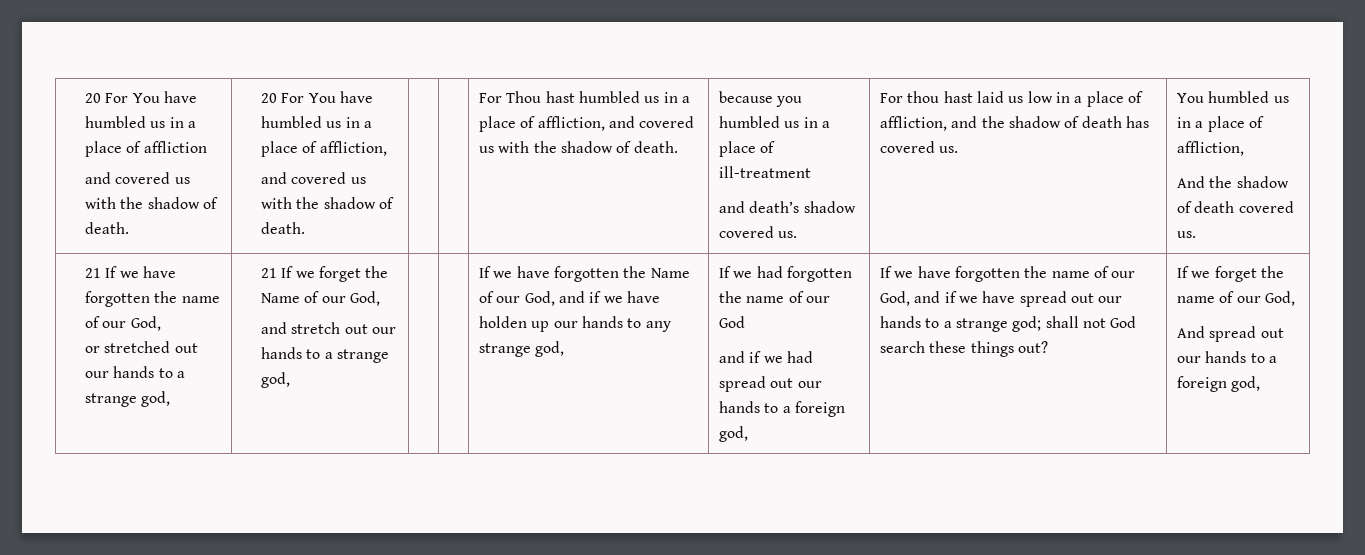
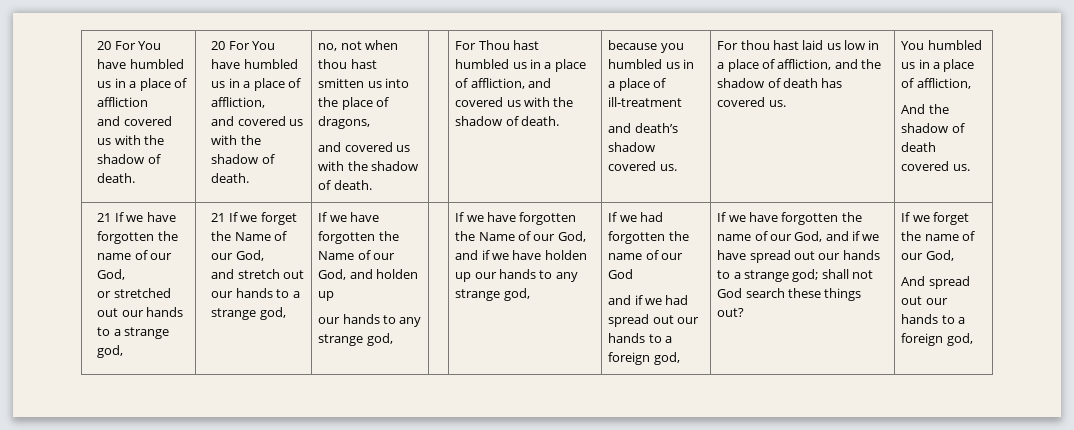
+ no, not when thou hast smitten us into the place of dragons,
+ and covered us with the shadow of death.
+ If we have forgotten the Name of our God, and holden up
+ our hands to any strange god,

